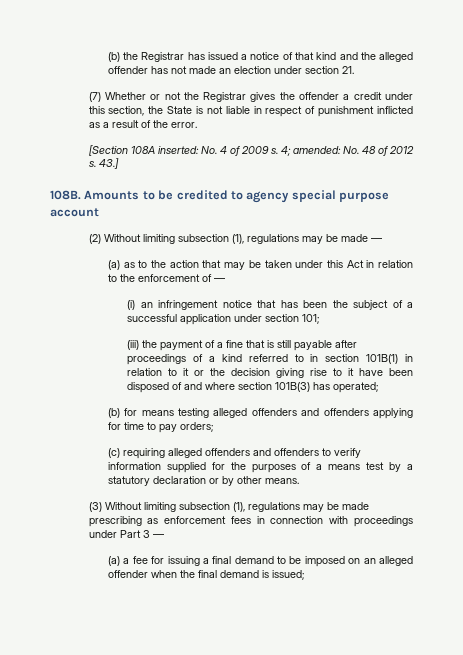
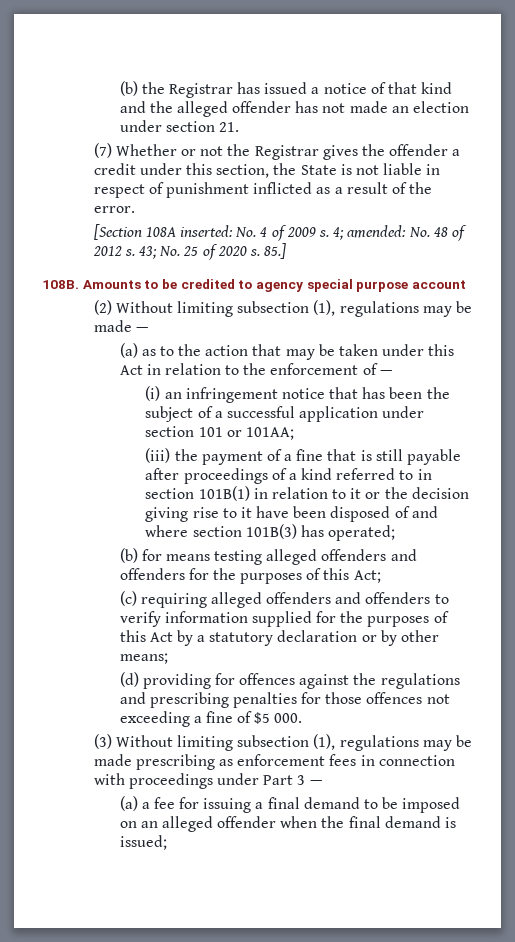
- 43.]
+ 43; No. 25 of 2020 s. 85.]
- (i) an infringement notice that has been the subject of a successful application under section 101;
+ (i) an infringement notice that has been the subject of a successful application under section 101 or 101AA;
- (b) for means testing alleged offenders and offenders applying for time to pay orders;
+ (b) for means testing alleged offenders and offenders for the purposes of this Act;
- (c) requiring alleged offenders and offenders to verify information supplied for the purposes of a means test by a statutory declaration or by other means.
+ (c) requiring alleged offenders and offenders to verify information supplied for the purposes of this Act by a statutory declaration or by other means;
+ (d) providing for offences against the regulations and prescribing penalties for those offences not exceeding a fine of $5 000.

